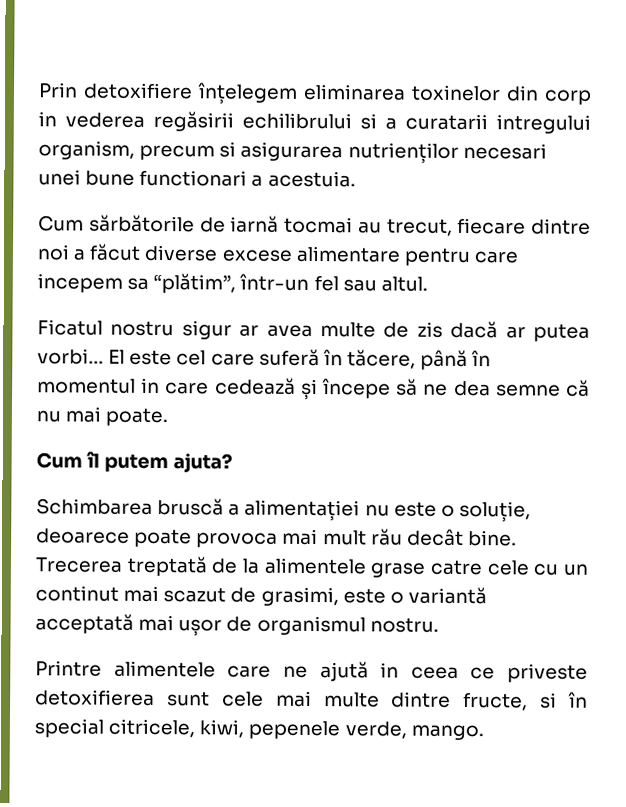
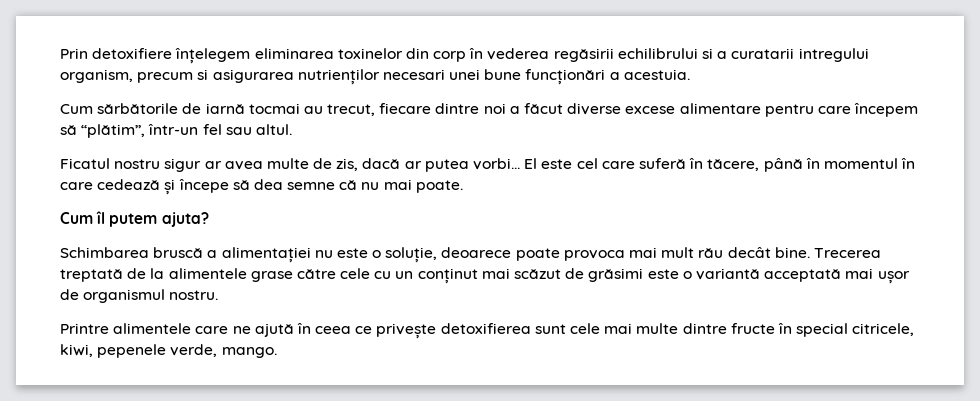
- Prin detoxifiere înțelegem eliminarea toxinelor din corp in vederea regăsirii echilibrului si a curatarii intregului organism, precum si asigurarea nutrienților necesari unei bune functionari a acestuia.
+ Prin detoxifiere înțelegem eliminarea toxinelor din corp în vederea regăsirii echilibrului si a curatarii intregului organism, precum si asigurarea nutrienților necesari unei bune funcționări a acestuia.
- Cum sărbătorile de iarnă tocmai au trecut, fiecare dintre noi a făcut diverse excese alimentare pentru care incepem sa “plătim”, într-un fel sau altul.
+ Cum sărbătorile de iarnă tocmai au trecut, fiecare dintre noi a făcut diverse excese alimentare pentru care începem să “plătim”, într-un fel sau altul.
- Ficatul nostru sigur ar avea multe de zis dacă ar putea vorbi...
+ Ficatul nostru sigur ar avea multe de zis, dacă ar putea vorbi...
- El este cel care suferă în tăcere, până în momentul in care cedează și începe să ne dea semne că nu mai poate.
+ El este cel care suferă în tăcere, până în momentul în care cedează și începe să dea semne că nu mai poate.
- Trecerea treptată de la alimentele grase catre cele cu un continut mai scazut de grasimi, este o variantă acceptată mai ușor de organismul nostru.
+ Trecerea treptată de la alimentele grase către cele cu un conținut mai scăzut de grăsimi este o variantă acceptată mai ușor de organismul nostru.
- Printre alimentele care ne ajută in ceea ce priveste detoxifierea sunt cele mai multe dintre fructe, si în special citricele, kiwi, pepenele verde, mango.
+ Printre alimentele care ne ajută în ceea ce privește detoxifierea sunt cele mai multe dintre fructe în special citricele, kiwi, pepenele verde, mango.

